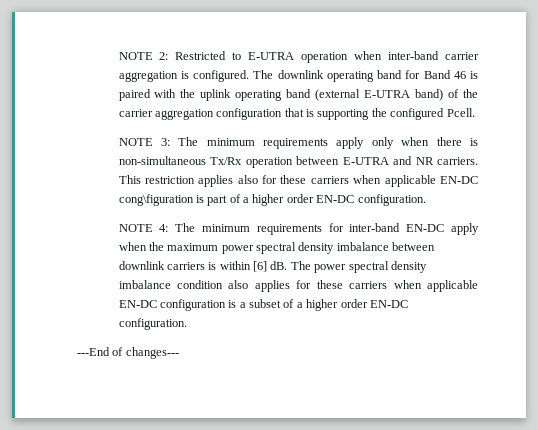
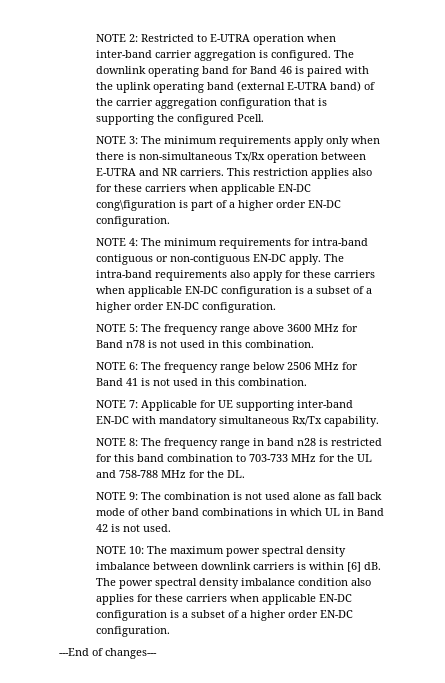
- NOTE 4: The minimum requirements for inter-band EN-DC apply when the maximum power spectral density imbalance between downlink carriers is within [6] dB.
+ NOTE 4: The minimum requirements for intra-band contiguous or non-contiguous EN-DC apply. The intra-band requirements also apply for these carriers when applicable EN-DC configuration is a subset of a higher order EN-DC configuration.
+ NOTE 5: The frequency range above 3600 MHz for Band n78 is not used in this combination.
+ NOTE 6: The frequency range below 2506 MHz for Band 41 is not used in this combination.
+ NOTE 7: Applicable for UE supporting inter-band EN-DC with mandatory simultaneous Rx/Tx capability.
+ NOTE 8: The frequency range in band n28 is restricted for this band combination to 703-733 MHz for the UL and 758-788 MHz for the DL.
+ NOTE 9: The combination is not used alone as fall back mode of other band combinations in which UL in Band 42 is not used.
+ NOTE 10: The maximum power spectral density imbalance between downlink carriers is within [6] dB.

